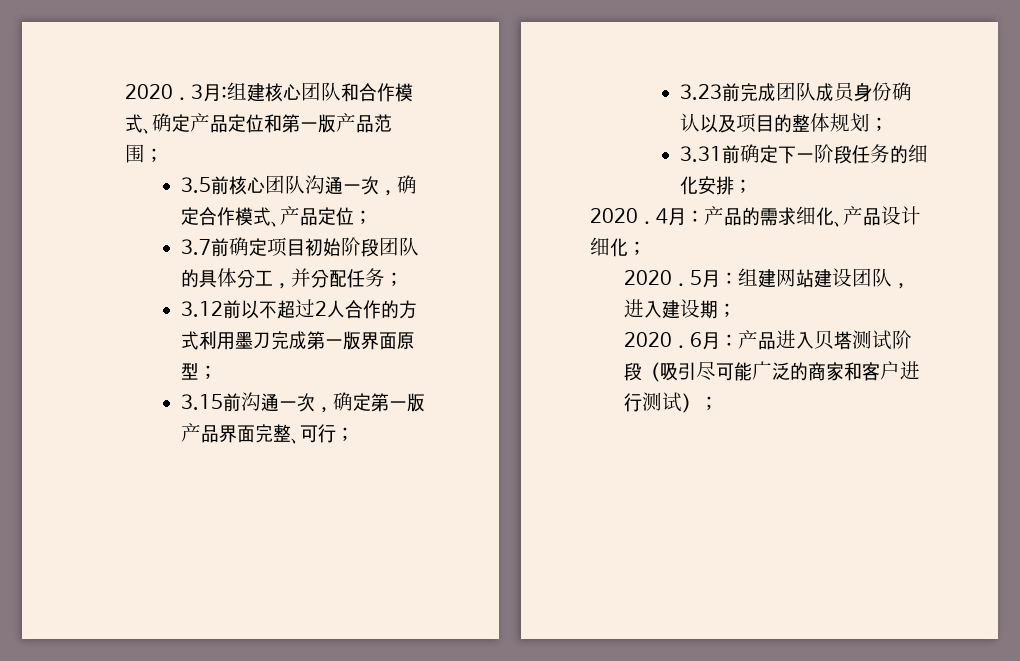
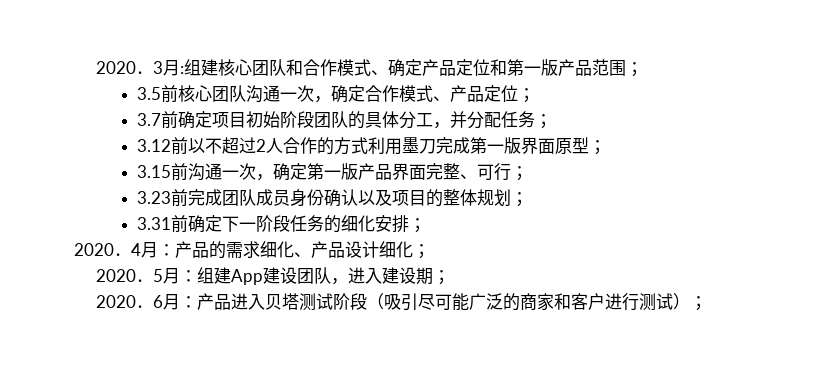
- 2020．5月：组建网站建设团队，进入建设期；
+ 2020．5月：组建App建设团队，进入建设期；

